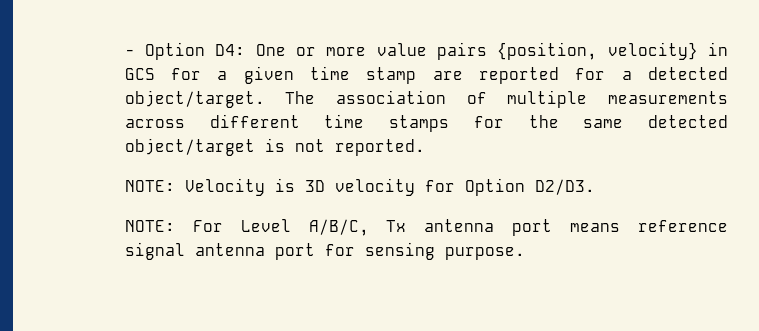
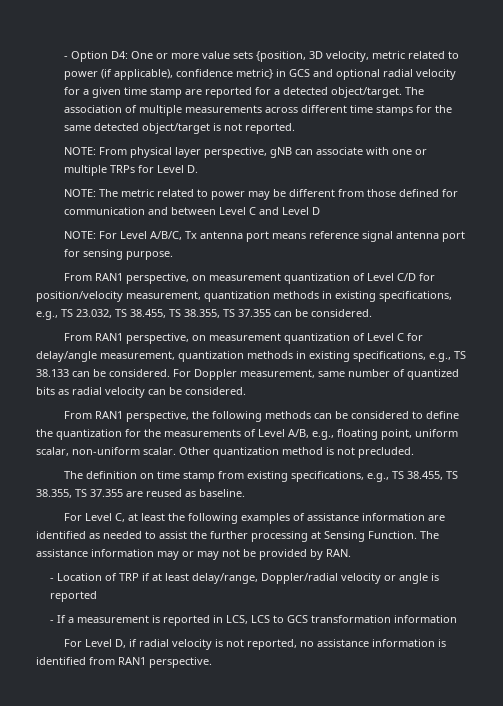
- - Option D4: One or more value pairs {position, velocity} in GCS for a given time stamp are reported for a detected object/target.
+ - Option D4: One or more value sets {position, 3D velocity, metric related to power (if applicable), confidence metric} in GCS and optional radial velocity for a given time stamp are reported for a detected object/target.
- NOTE: Velocity is 3D velocity for Option D2/D3.
+ NOTE: From physical layer perspective, gNB can associate with one or multiple TRPs for Level D.
+ NOTE: The metric related to power may be different from those defined for communication and between Level C and Level D
+ From RAN1 perspective, on measurement quantization of Level C/D for position/velocity measurement, quantization methods in existing specifications, e.g., TS 23.032, TS 38.455, TS 38.355, TS 37.355 can be considered.
+ From RAN1 perspective, on measurement quantization of Level C for delay/angle measurement, quantization methods in existing specifications, e.g., TS 38.133 can be considered. For Doppler measurement, same number of quantized bits as radial velocity can be considered.
+ From RAN1 perspective, the following methods can be considered to define the quantization for the measurements of Level A/B, e.g., floating point, uniform scalar, non-uniform scalar. Other quantization method is not precluded.
+ The definition on time stamp from existing specifications, e.g., TS 38.455, TS 38.355, TS 37.355 are reused as baseline.
+ For Level C, at least the following examples of assistance information are identified as needed to assist the further processing at Sensing Function. The assistance information may or may not be provided by RAN.
+ - Location of TRP if at least delay/range, Doppler/radial velocity or angle is reported
+ - If a measurement is reported in LCS, LCS to GCS transformation information
+ For Level D, if radial velocity is not reported, no assistance information is identified from RAN1 perspective.

